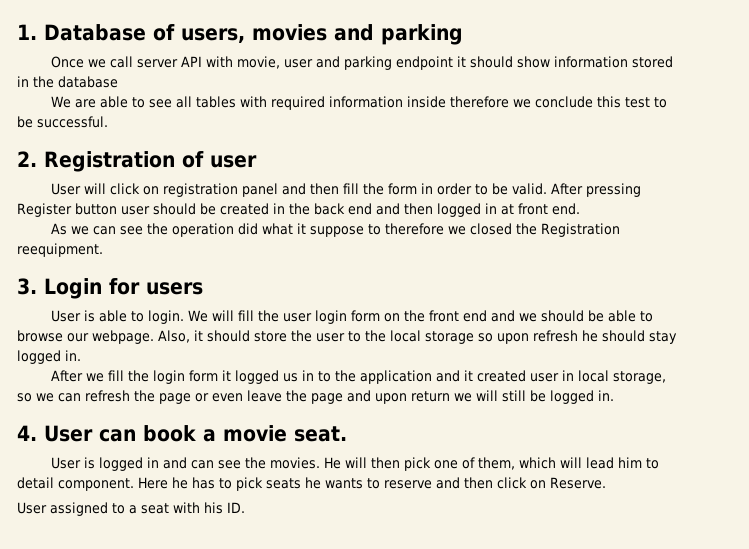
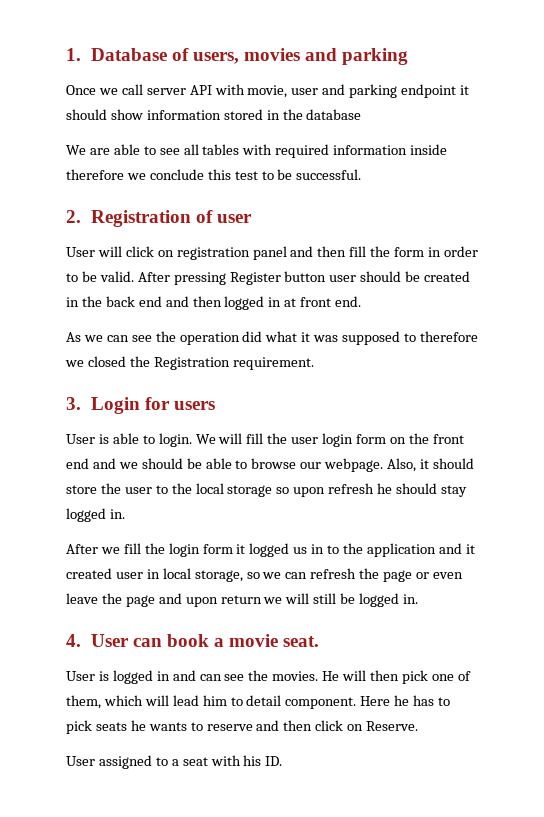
- As we can see the operation did what it suppose to therefore we closed the Registration reequipment.
+ As we can see the operation did what it was supposed to therefore we closed the Registration requirement.

